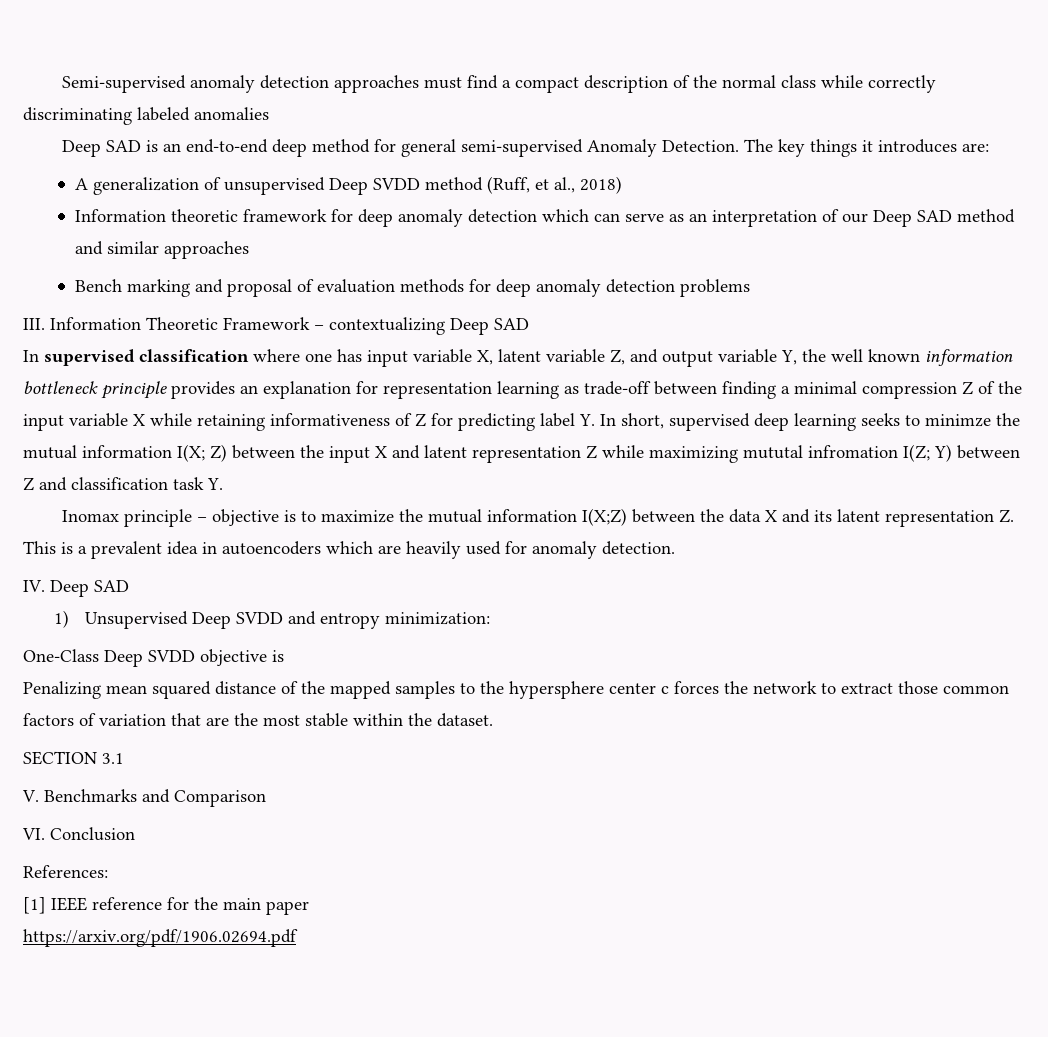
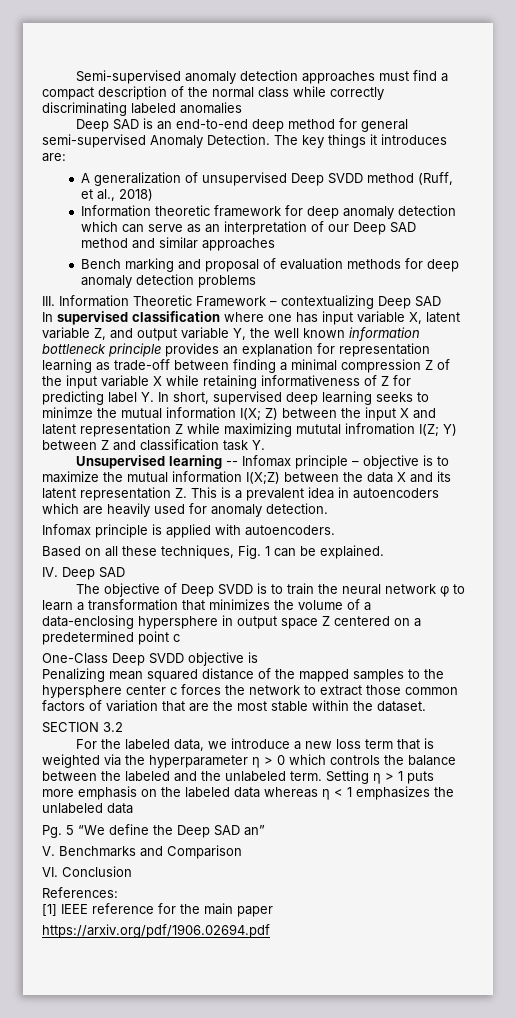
- Inomax principle – objective is to maximize the mutual information I(X;Z) between the data X and its latent representation Z. This is a prevalent idea in autoencoders which are heavily used for anomaly detection.
+ Unsupervised learning -- Infomax principle – objective is to maximize the mutual information I(X;Z) between the data X and its latent representation Z. This is a prevalent idea in autoencoders which are heavily used for anomaly detection.
+ Infomax principle is applied with autoencoders.
+ Based on all these techniques, Fig. 1 can be explained.
  IV. Deep SAD
- 1) Unsupervised Deep SVDD and entropy minimization:
+ The objective of Deep SVDD is to train the neural network φ to learn a transformation that minimizes the volume of a data-enclosing hypersphere in output space Z centered on a predetermined point c
- SECTION 3.1
+ SECTION 3.2
+ For the labeled data, we introduce a new loss term that is weighted via the hyperparameter η > 0 which controls the balance between the labeled and the unlabeled term. Setting η > 1 puts more emphasis on the labeled data whereas η < 1 emphasizes the unlabeled data
+ Pg. 5 “We define the Deep SAD an”

